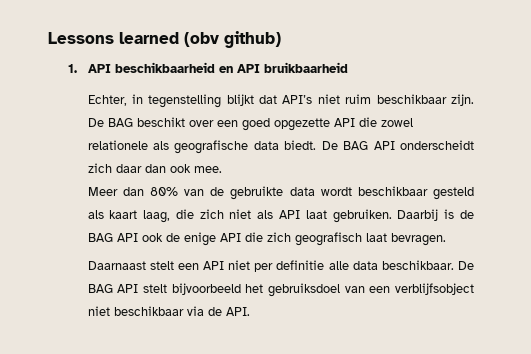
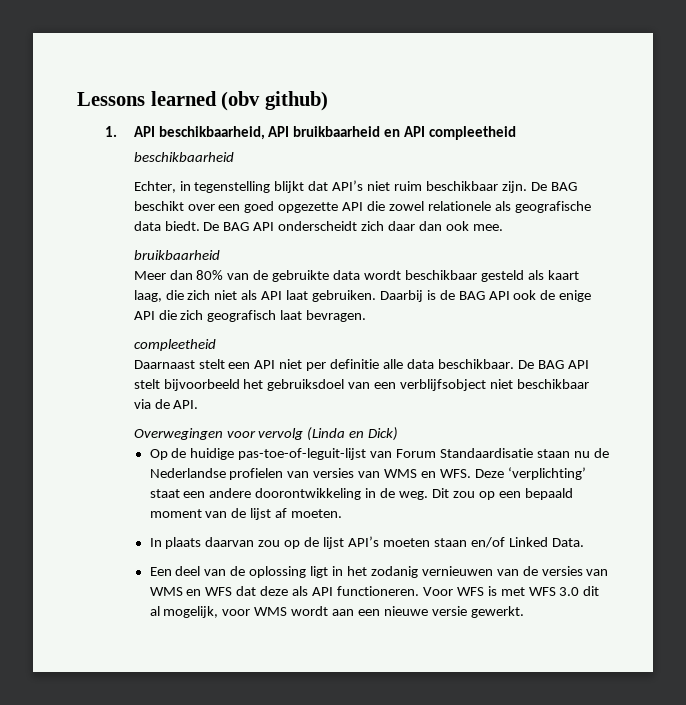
- 1. API beschikbaarheid en API bruikbaarheid
+ 1. API beschikbaarheid, API bruikbaarheid en API compleetheid
+ beschikbaarheid
  De BAG API onderscheidt zich daar dan ook mee.
+ bruikbaarheid
  Daarbij is de BAG API ook de enige API die zich geografisch laat bevragen.
+ compleetheid
+ Overwegingen voor vervolg (Linda en Dick)
+ Op de huidige pas-toe-of-leguit-lijst van Forum Standaardisatie staan nu de Nederlandse profielen van versies van WMS en WFS. Deze ‘verplichting’ staat een andere doorontwikkeling in de weg. Dit zou op een bepaald moment van de lijst af moeten.
+ In plaats daarvan zou op de lijst API’s moeten staan en/of Linked Data.
+ Een deel van de oplossing ligt in het zodanig vernieuwen van de versies van WMS en WFS dat deze als API functioneren. Voor WFS is met WFS 3.0 dit al mogelijk, voor WMS wordt aan een nieuwe versie gewerkt.

